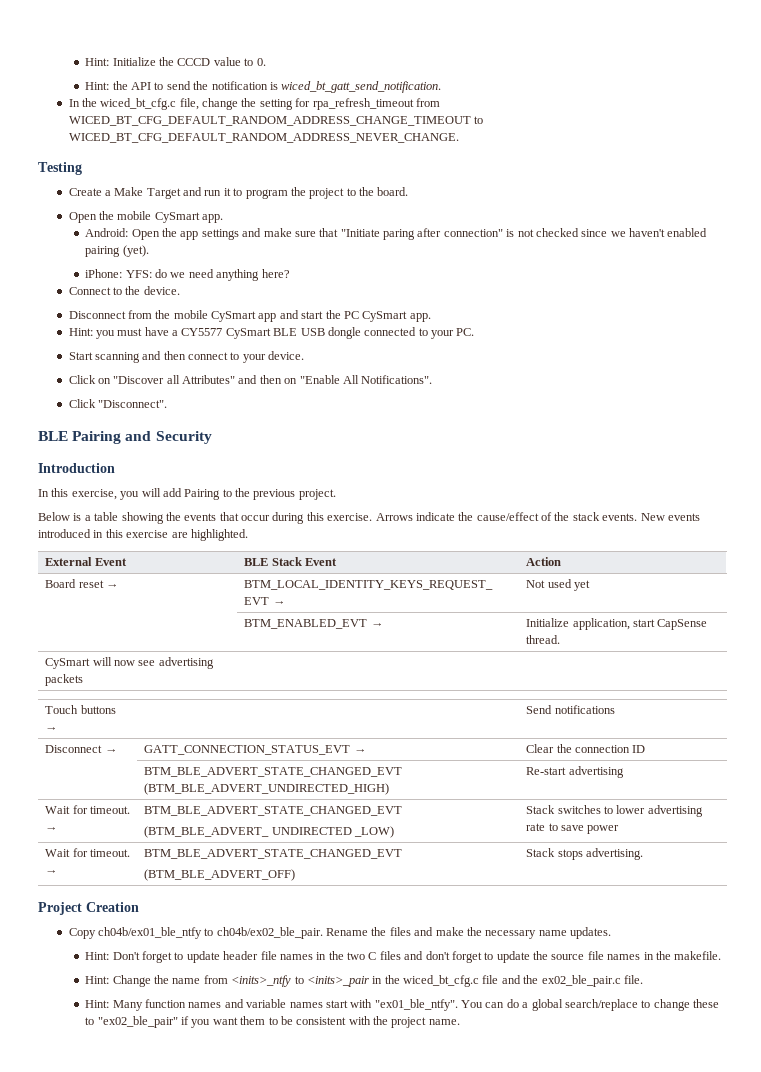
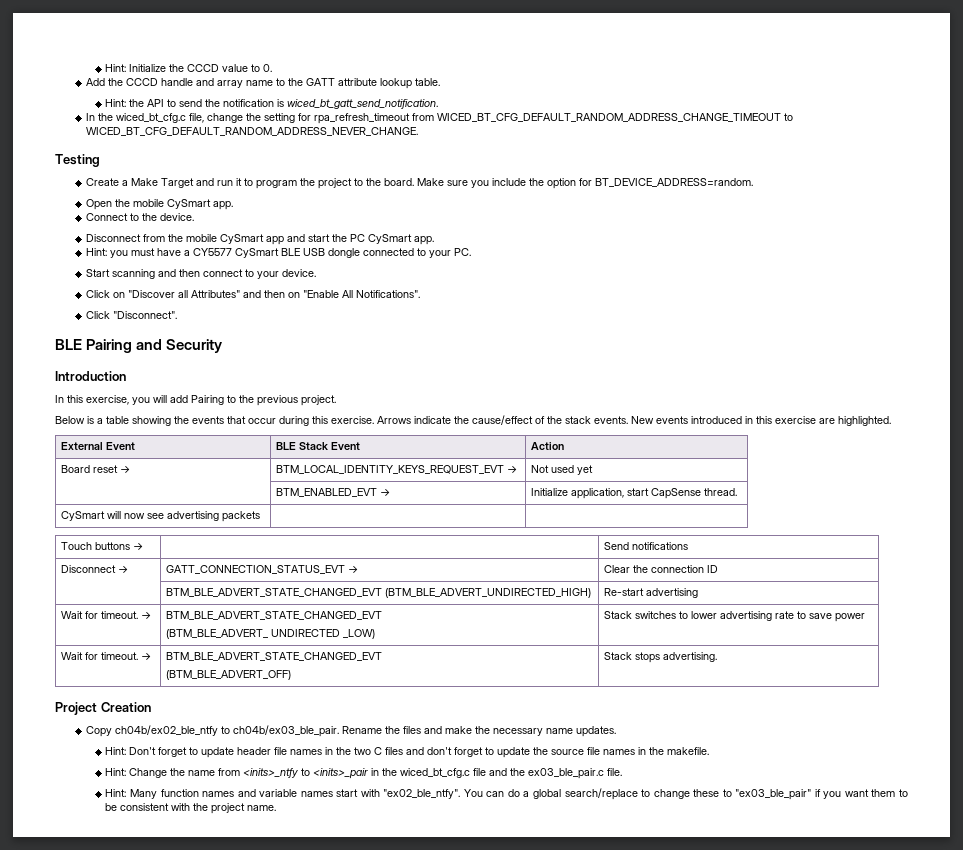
+ Add the CCCD handle and array name to the GATT attribute lookup table.
+ Make sure you include the option for BT_DEVICE_ADDRESS=random.
- Android: Open the app settings and make sure that "Initiate paring after connection" is not checked since we haven't enabled pairing (yet).
- iPhone: YFS: do we need anything here?
- Copy ch04b/ex01_ble_ntfy to ch04b/ex02_ble_pair.
+ Copy ch04b/ex02_ble_ntfy to ch04b/ex03_ble_pair.
- Hint: Change the name from <inits>_ntfy to <inits>_pair in the wiced_bt_cfg.c file and the ex02_ble_pair.c file.
+ Hint: Change the name from <inits>_ntfy to <inits>_pair in the wiced_bt_cfg.c file and the ex03_ble_pair.c file.
- Hint: Many function names and variable names start with "ex01_ble_ntfy".
+ Hint: Many function names and variable names start with "ex02_ble_ntfy".
- You can do a global search/replace to change these to "ex02_ble_pair" if you want them to be consistent with the project name.
+ You can do a global search/replace to change these to "ex03_ble_pair" if you want them to be consistent with the project name.

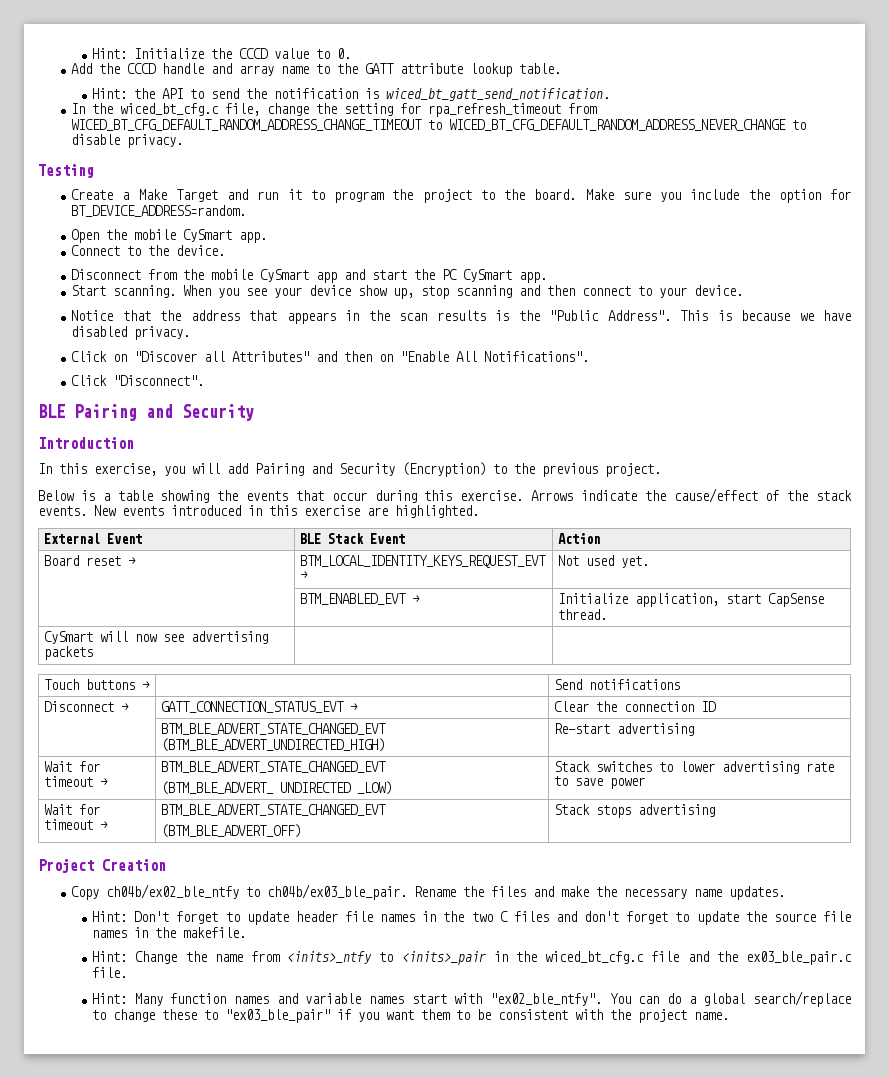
- In the wiced_bt_cfg.c file, change the setting for rpa_refresh_timeout from WICED_BT_CFG_DEFAULT_RANDOM_ADDRESS_CHANGE_TIMEOUT to WICED_BT_CFG_DEFAULT_RANDOM_ADDRESS_NEVER_CHANGE.
+ In the wiced_bt_cfg.c file, change the setting for rpa_refresh_timeout from WICED_BT_CFG_DEFAULT_RANDOM_ADDRESS_CHANGE_TIMEOUT to WICED_BT_CFG_DEFAULT_RANDOM_ADDRESS_NEVER_CHANGE to disable privacy.
- Hint: you must have a CY5577 CySmart BLE USB dongle connected to your PC.
- Start scanning and then connect to your device.
+ Start scanning. When you see your device show up, stop scanning and then connect to your device.
+ Notice that the address that appears in the scan results is the "Public Address". This is because we have disabled privacy.
- In this exercise, you will add Pairing to the previous project.
+ In this exercise, you will add Pairing and Security (Encryption) to the previous project.
- Board reset → | BTM_LOCAL_IDENTITY_KEYS_REQUEST_EVT → | Not used yet
+ Board reset → | BTM_LOCAL_IDENTITY_KEYS_REQUEST_EVT → | Not used yet.
  | BTM_BLE_ADVERT_STATE_CHANGED_EVT (BTM_BLE_ADVERT_UNDIRECTED_HIGH) | Re-start advertising
- Wait for timeout. → | BTM_BLE_ADVERT_STATE_CHANGED_EVT
+ Wait for timeout → | BTM_BLE_ADVERT_STATE_CHANGED_EVT
  (BTM_BLE_ADVERT_ UNDIRECTED _LOW) | Stack switches to lower advertising rate to save power
- Wait for timeout. → | BTM_BLE_ADVERT_STATE_CHANGED_EVT
- (BTM_BLE_ADVERT_OFF) | Stack stops advertising.
+ Wait for timeout → | BTM_BLE_ADVERT_STATE_CHANGED_EVT
+ (BTM_BLE_ADVERT_OFF) | Stack stops advertising

